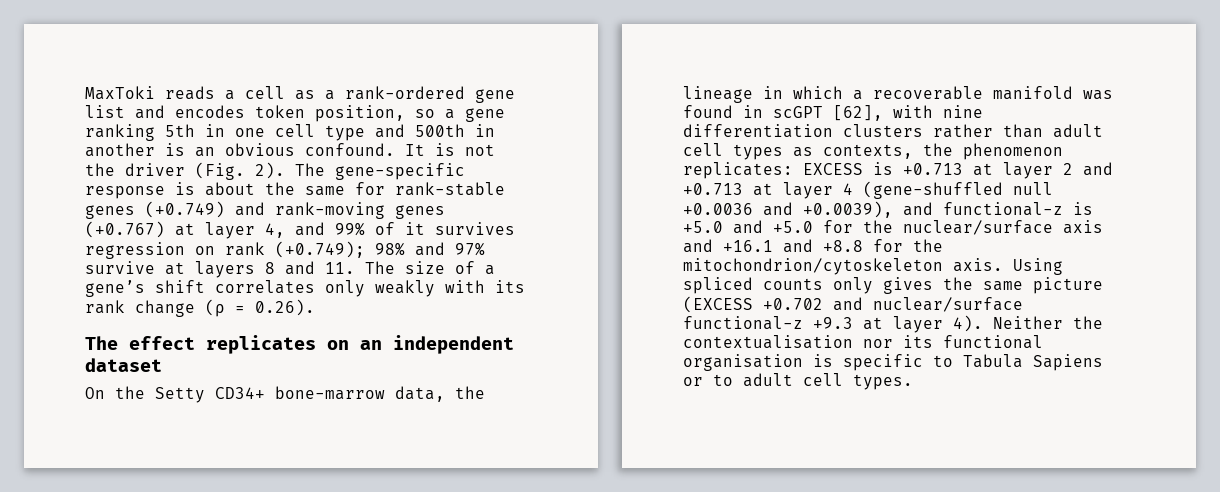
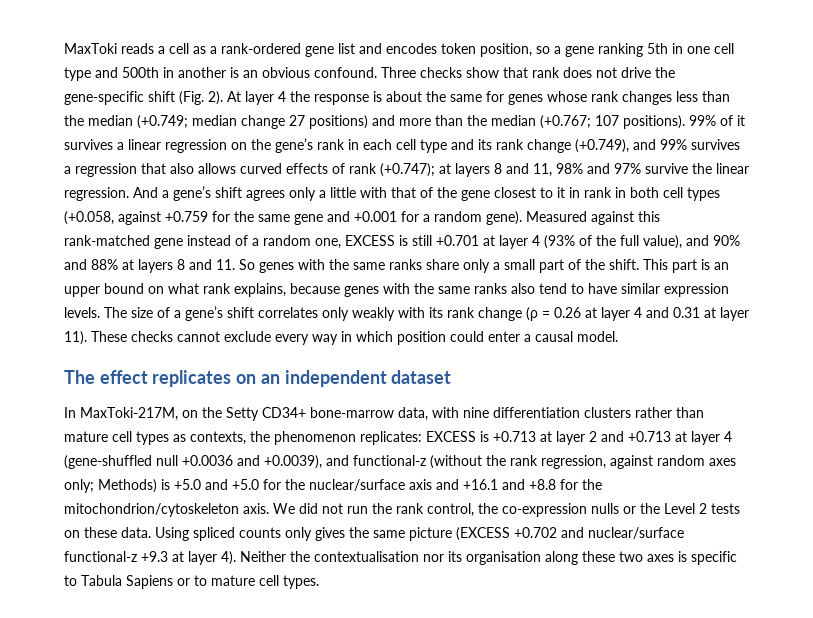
- It is not the driver (Fig. 2). The gene-specific response is about the same for rank-stable genes (+0.749) and rank-moving genes (+0.767) at layer 4, and 99% of it survives regression on rank (+0.749); 98% and 97% survive at layers 8 and 11. The size of a gene’s shift correlates only weakly with its rank change (ρ = 0.26).
+ Three checks show that rank does not drive the gene-specific shift (Fig. 2). At layer 4 the response is about the same for genes whose rank changes less than the median (+0.749; median change 27 positions) and more than the median (+0.767; 107 positions). 99% of it survives a linear regression on the gene’s rank in each cell type and its rank change (+0.749), and 99% survives a regression that also allows curved effects of rank (+0.747); at layers 8 and 11, 98% and 97% survive the linear regression. And a gene’s shift agrees only a little with that of the gene closest to it in rank in both cell types (+0.058, against +0.759 for the same gene and +0.001 for a random gene). Measured against this rank-matched gene instead of a random one, EXCESS is still +0.701 at layer 4 (93% of the full value), and 90% and 88% at layers 8 and 11. So genes with the same ranks share only a small part of the shift. This part is an upper bound on what rank explains, because genes with the same ranks also tend to have similar expression levels. The size of a gene’s shift correlates only weakly with its rank change (ρ = 0.26 at layer 4 and 0.31 at layer 11). These checks cannot exclude every way in which position could enter a causal model.
- On the Setty CD34+ bone-marrow data, the lineage in which a recoverable manifold was found in scGPT [62], with nine differentiation clusters rather than adult cell types as contexts, the phenomenon replicates: EXCESS is +0.713 at layer 2 and +0.713 at layer 4 (gene-shuffled null +0.0036 and +0.0039), and functional-z is +5.0 and +5.0 for the nuclear/surface axis and +16.1 and +8.8 for the mitochondrion/cytoskeleton axis.
+ In MaxToki-217M, on the Setty CD34+ bone-marrow data, with nine differentiation clusters rather than mature cell types as contexts, the phenomenon replicates: EXCESS is +0.713 at layer 2 and +0.713 at layer 4 (gene-shuffled null +0.0036 and +0.0039), and functional-z (without the rank regression, against random axes only; Methods) is +5.0 and +5.0 for the nuclear/surface axis and +16.1 and +8.8 for the mitochondrion/cytoskeleton axis.
+ We did not run the rank control, the co-expression nulls or the Level 2 tests on these data.
- Neither the contextualisation nor its functional organisation is specific to Tabula Sapiens or to adult cell types.
+ Neither the contextualisation nor its organisation along these two axes is specific to Tabula Sapiens or to mature cell types.

